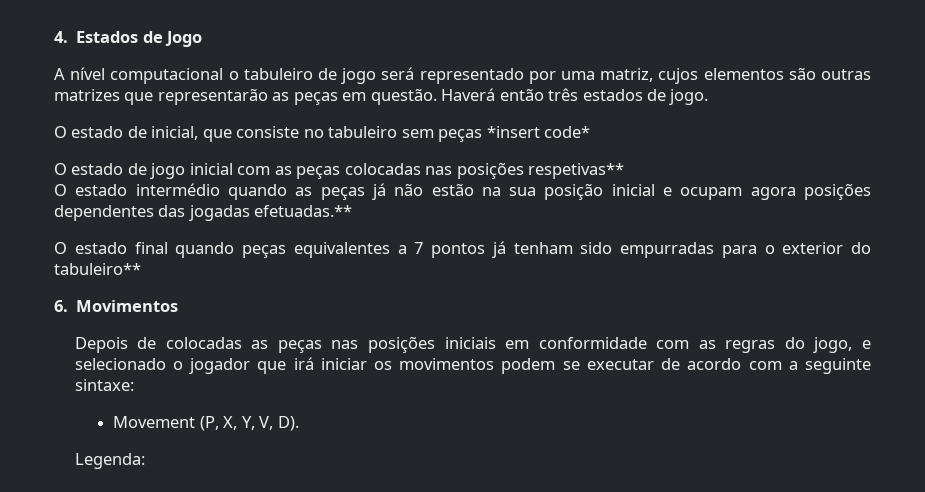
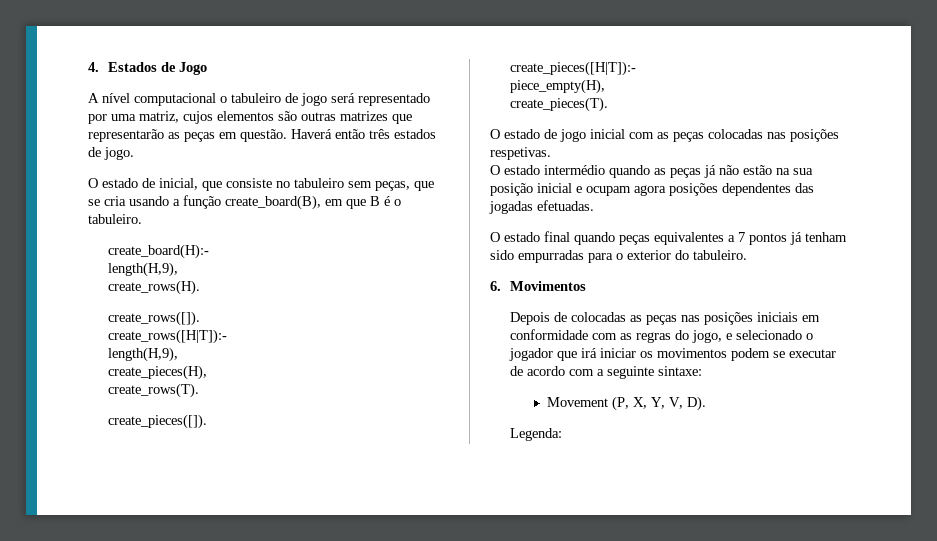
- O estado de inicial, que consiste no tabuleiro sem peças *insert code*
+ O estado de inicial, que consiste no tabuleiro sem peças, que se cria usando a função create_board(B), em que B é o tabuleiro.
+ create_board(H):-
+ length(H,9),
+ create_rows(H).
+ create_rows([]).
+ create_rows([H|T]):-
+ length(H,9),
+ create_pieces(H),
+ create_rows(T).
+ create_pieces([]).
+ create_pieces([H|T]):-
+ piece_empty(H),
+ create_pieces(T).
- O estado de jogo inicial com as peças colocadas nas posições respetivas**
+ O estado de jogo inicial com as peças colocadas nas posições respetivas.
- O estado intermédio quando as peças já não estão na sua posição inicial e ocupam agora posições dependentes das jogadas efetuadas.**
+ O estado intermédio quando as peças já não estão na sua posição inicial e ocupam agora posições dependentes das jogadas efetuadas.
- O estado final quando peças equivalentes a 7 pontos já tenham sido empurradas para o exterior do tabuleiro**
+ O estado final quando peças equivalentes a 7 pontos já tenham sido empurradas para o exterior do tabuleiro.

